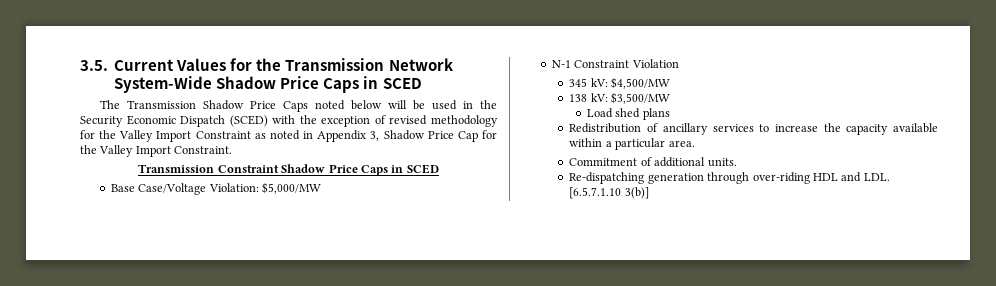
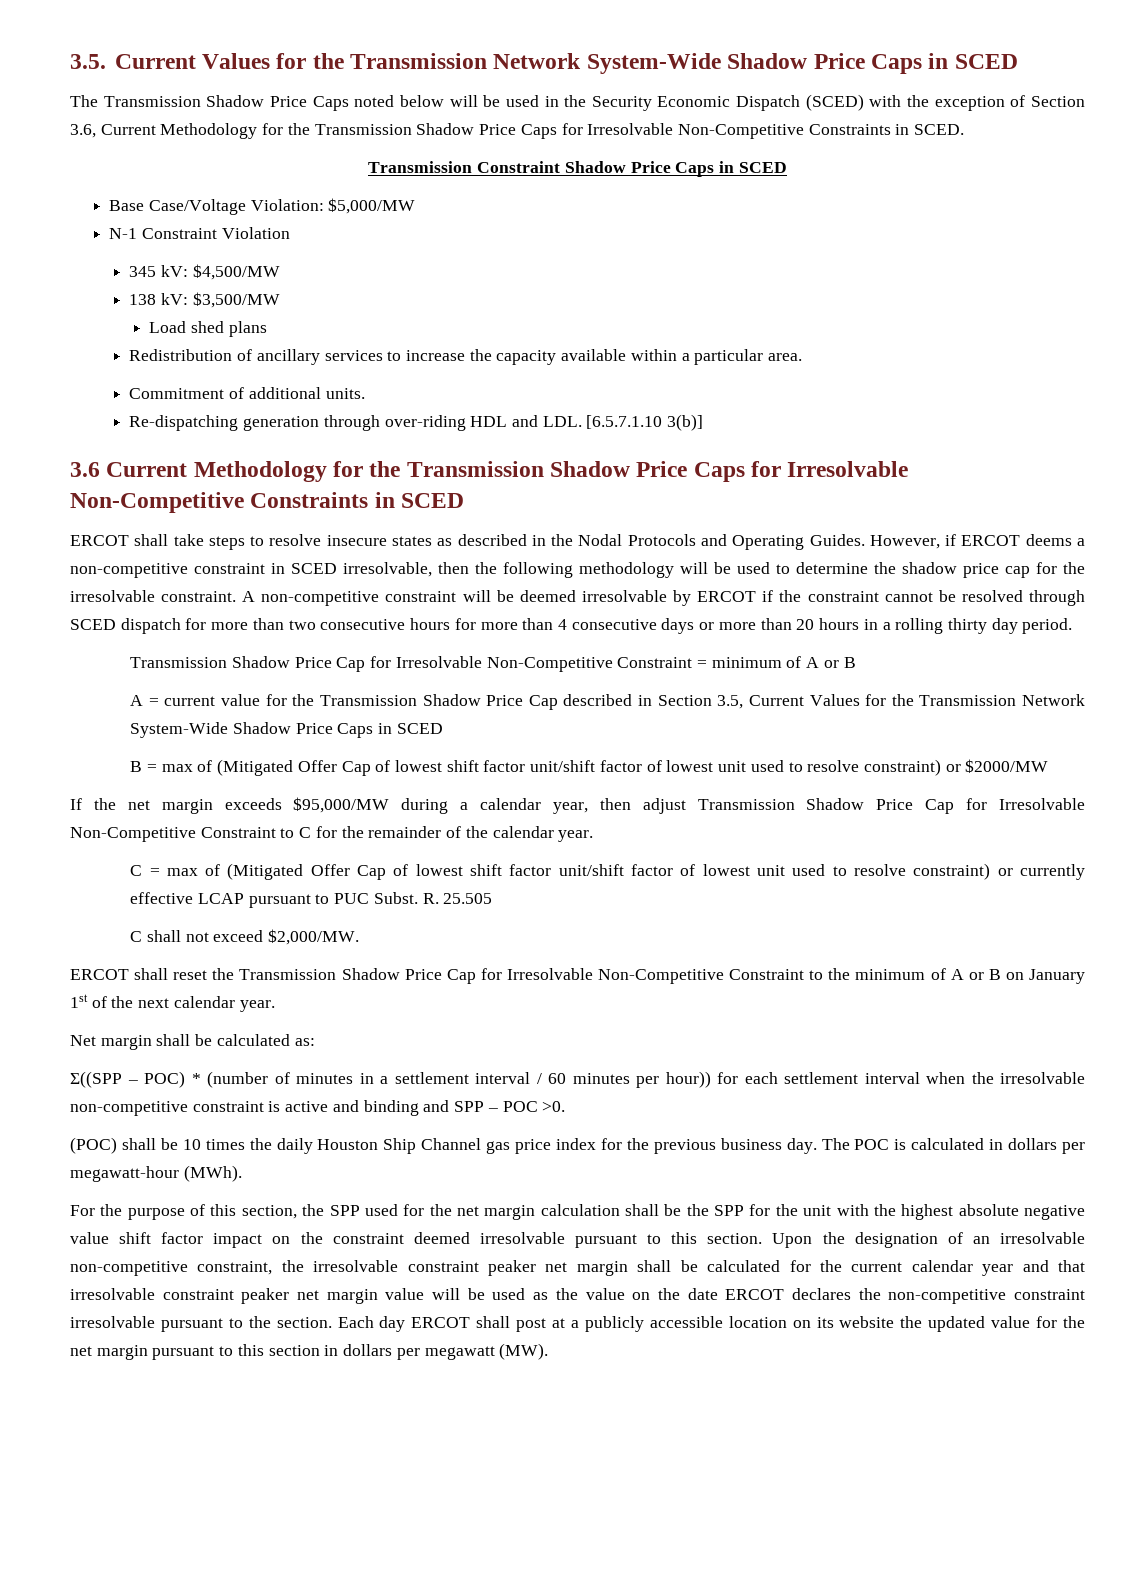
- The Transmission Shadow Price Caps noted below will be used in the Security Economic Dispatch (SCED) with the exception of revised methodology for the Valley Import Constraint as noted in Appendix 3, Shadow Price Cap for the Valley Import Constraint.
+ The Transmission Shadow Price Caps noted below will be used in the Security Economic Dispatch (SCED) with the exception of Section 3.6, Current Methodology for the Transmission Shadow Price Caps for Irresolvable Non-Competitive Constraints in SCED.
+ 3.6 Current Methodology for the Transmission Shadow Price Caps for Irresolvable Non-Competitive Constraints in SCED
+ ERCOT shall take steps to resolve insecure states as described in the Nodal Protocols and Operating Guides. However, if ERCOT deems a non-competitive constraint in SCED irresolvable, then the following methodology will be used to determine the shadow price cap for the irresolvable constraint. A non-competitive constraint will be deemed irresolvable by ERCOT if the constraint cannot be resolved through SCED dispatch for more than two consecutive hours for more than 4 consecutive days or more than 20 hours in a rolling thirty day period.
+ Transmission Shadow Price Cap for Irresolvable Non-Competitive Constraint = minimum of A or B
+ A = current value for the Transmission Shadow Price Cap described in Section 3.5, Current Values for the Transmission Network System-Wide Shadow Price Caps in SCED
+ B = max of (Mitigated Offer Cap of lowest shift factor unit/shift factor of lowest unit used to resolve constraint) or $2000/MW
+ If the net margin exceeds $95,000/MW during a calendar year, then adjust Transmission Shadow Price Cap for Irresolvable Non-Competitive Constraint to C for the remainder of the calendar year.
+ C = max of (Mitigated Offer Cap of lowest shift factor unit/shift factor of lowest unit used to resolve constraint) or currently effective LCAP pursuant to PUC Subst. R. 25.505
+ C shall not exceed $2,000/MW.
+ ERCOT shall reset the Transmission Shadow Price Cap for Irresolvable Non-Competitive Constraint to the minimum of A or B on January 1st of the next calendar year.
+ Net margin shall be calculated as:
+ Σ((SPP – POC) * (number of minutes in a settlement interval / 60 minutes per hour)) for each settlement interval when the irresolvable non-competitive constraint is active and binding and SPP – POC >0.
+ (POC) shall be 10 times the daily Houston Ship Channel gas price index for the previous business day. The POC is calculated in dollars per megawatt-hour (MWh).
+ For the purpose of this section, the SPP used for the net margin calculation shall be the SPP for the unit with the highest absolute negative value shift factor impact on the constraint deemed irresolvable pursuant to this section. Upon the designation of an irresolvable non-competitive constraint, the irresolvable constraint peaker net margin shall be calculated for the current calendar year and that irresolvable constraint peaker net margin value will be used as the value on the date ERCOT declares the non-competitive constraint irresolvable pursuant to the section. Each day ERCOT shall post at a publicly accessible location on its website the updated value for the net margin pursuant to this section in dollars per megawatt (MW).

